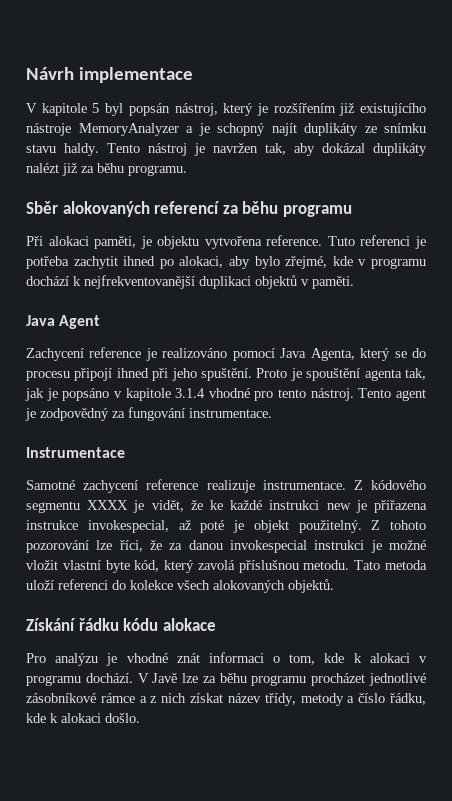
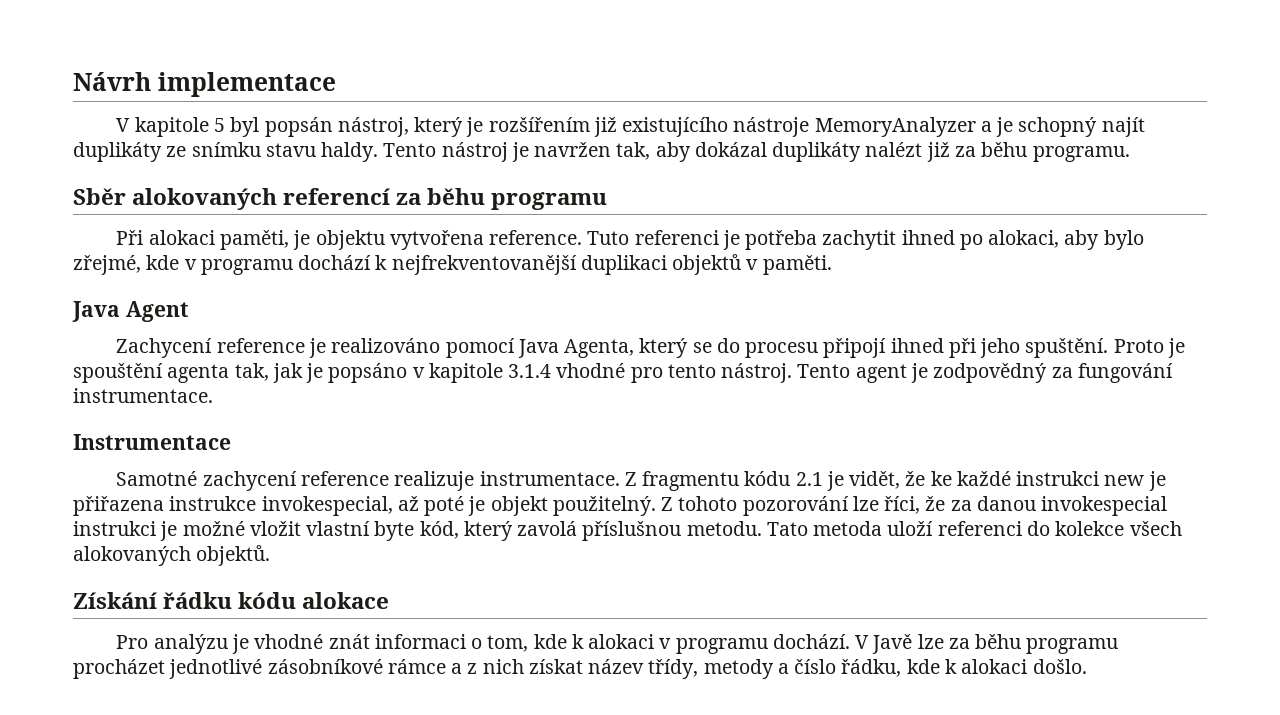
- Z kódového segmentu XXXX je vidět, že ke každé instrukci new je přiřazena instrukce invokespecial, až poté je objekt použitelný.
+ Z fragmentu kódu 2.1 je vidět, že ke každé instrukci new je přiřazena instrukce invokespecial, až poté je objekt použitelný.

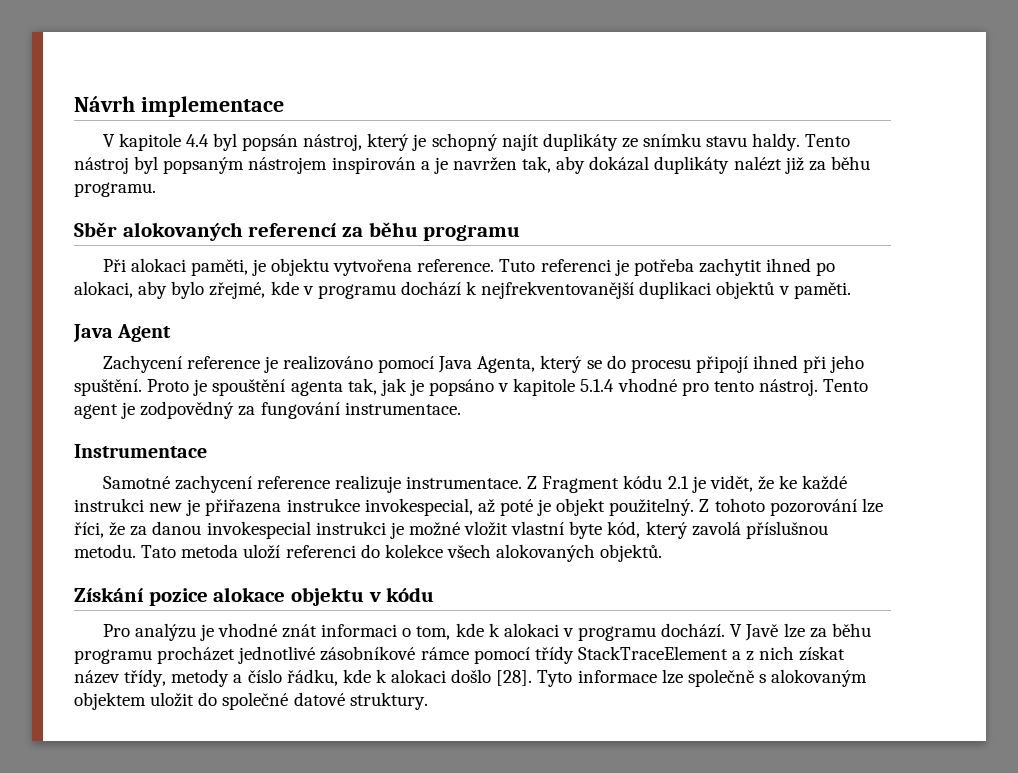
- V kapitole 5 byl popsán nástroj, který je rozšířením již existujícího nástroje MemoryAnalyzer a je schopný najít duplikáty ze snímku stavu haldy.
+ V kapitole 4.4 byl popsán nástroj, který je schopný najít duplikáty ze snímku stavu haldy.
- Tento nástroj je navržen tak, aby dokázal duplikáty nalézt již za běhu programu.
+ Tento nástroj byl popsaným nástrojem inspirován a je navržen tak, aby dokázal duplikáty nalézt již za běhu programu.
- Proto je spouštění agenta tak, jak je popsáno v kapitole 3.1.4 vhodné pro tento nástroj.
+ Proto je spouštění agenta tak, jak je popsáno v kapitole 5.1.4 vhodné pro tento nástroj.
- Z fragmentu kódu 2.1 je vidět, že ke každé instrukci new je přiřazena instrukce invokespecial, až poté je objekt použitelný.
+ Z Fragment kódu 2.1 je vidět, že ke každé instrukci new je přiřazena instrukce invokespecial, až poté je objekt použitelný.
- Získání řádku kódu alokace
+ Získání pozice alokace objektu v kódu
- V Javě lze za běhu programu procházet jednotlivé zásobníkové rámce a z nich získat název třídy, metody a číslo řádku, kde k alokaci došlo.
+ V Javě lze za běhu programu procházet jednotlivé zásobníkové rámce pomocí třídy StackTraceElement a z nich získat název třídy, metody a číslo řádku, kde k alokaci došlo [28]. Tyto informace lze společně s alokovaným objektem uložit do společné datové struktury.

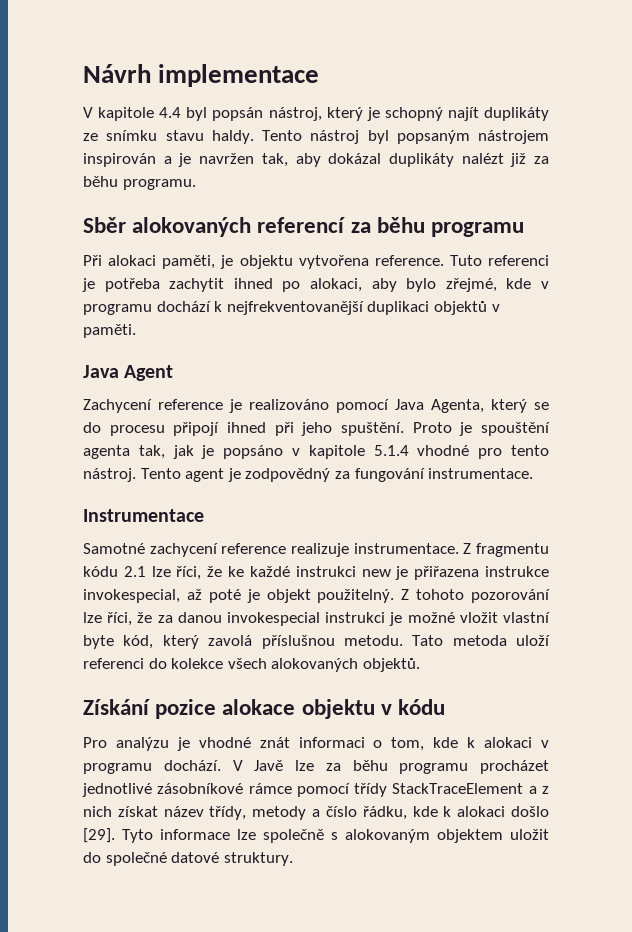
- Z Fragment kódu 2.1 je vidět, že ke každé instrukci new je přiřazena instrukce invokespecial, až poté je objekt použitelný.
+ Z fragmentu kódu 2.1 lze říci, že ke každé instrukci new je přiřazena instrukce invokespecial, až poté je objekt použitelný.
- V Javě lze za běhu programu procházet jednotlivé zásobníkové rámce pomocí třídy StackTraceElement a z nich získat název třídy, metody a číslo řádku, kde k alokaci došlo [28].
+ V Javě lze za běhu programu procházet jednotlivé zásobníkové rámce pomocí třídy StackTraceElement a z nich získat název třídy, metody a číslo řádku, kde k alokaci došlo [29].

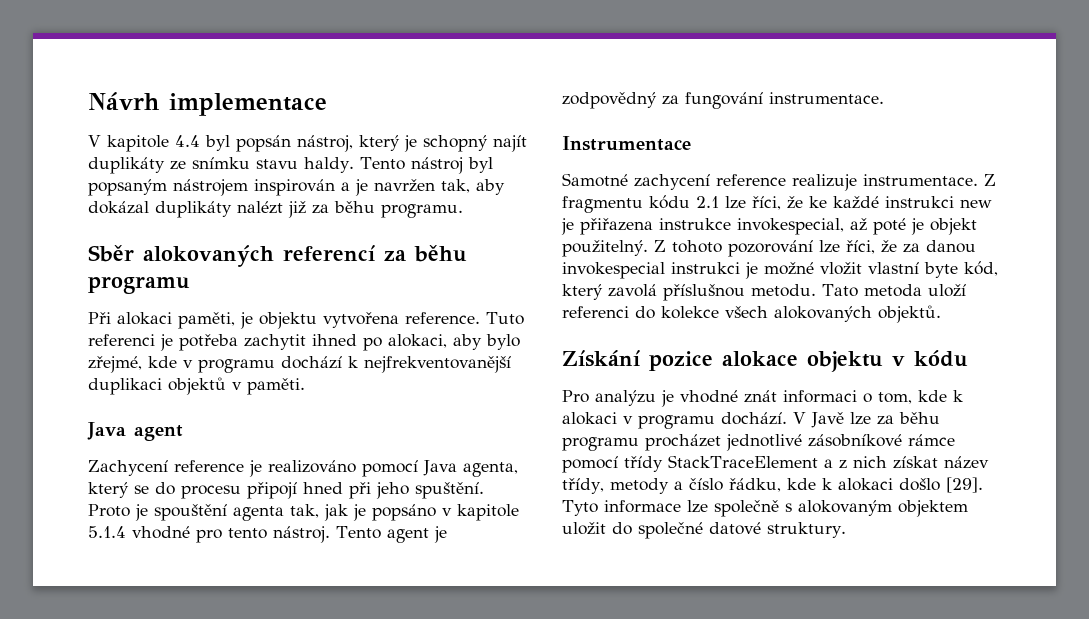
- Java Agent
+ Java agent
- Zachycení reference je realizováno pomocí Java Agenta, který se do procesu připojí ihned při jeho spuštění.
+ Zachycení reference je realizováno pomocí Java agenta, který se do procesu připojí hned při jeho spuštění.

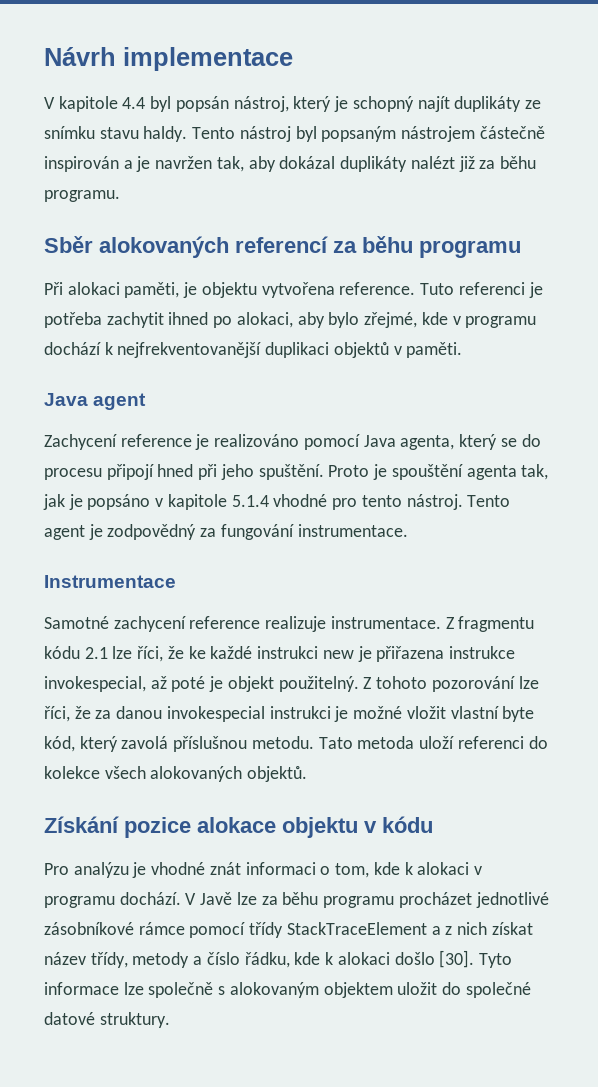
- Tento nástroj byl popsaným nástrojem inspirován a je navržen tak, aby dokázal duplikáty nalézt již za běhu programu.
+ Tento nástroj byl popsaným nástrojem částečně inspirován a je navržen tak, aby dokázal duplikáty nalézt již za běhu programu.
- V Javě lze za běhu programu procházet jednotlivé zásobníkové rámce pomocí třídy StackTraceElement a z nich získat název třídy, metody a číslo řádku, kde k alokaci došlo [29].
+ V Javě lze za běhu programu procházet jednotlivé zásobníkové rámce pomocí třídy StackTraceElement a z nich získat název třídy, metody a číslo řádku, kde k alokaci došlo [30].

